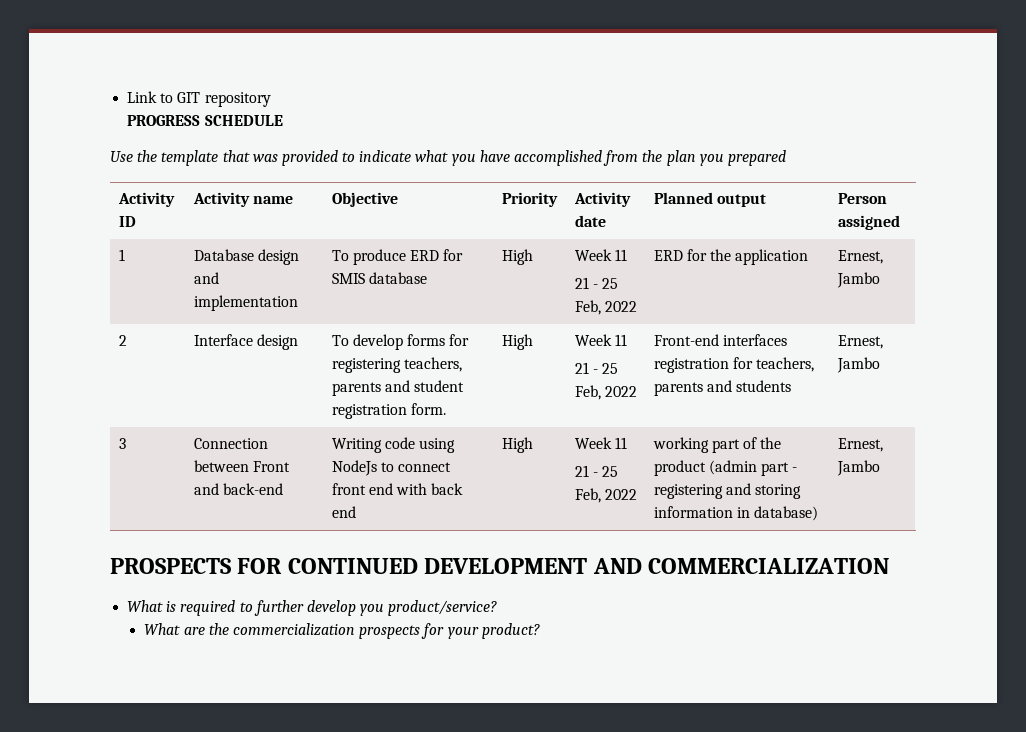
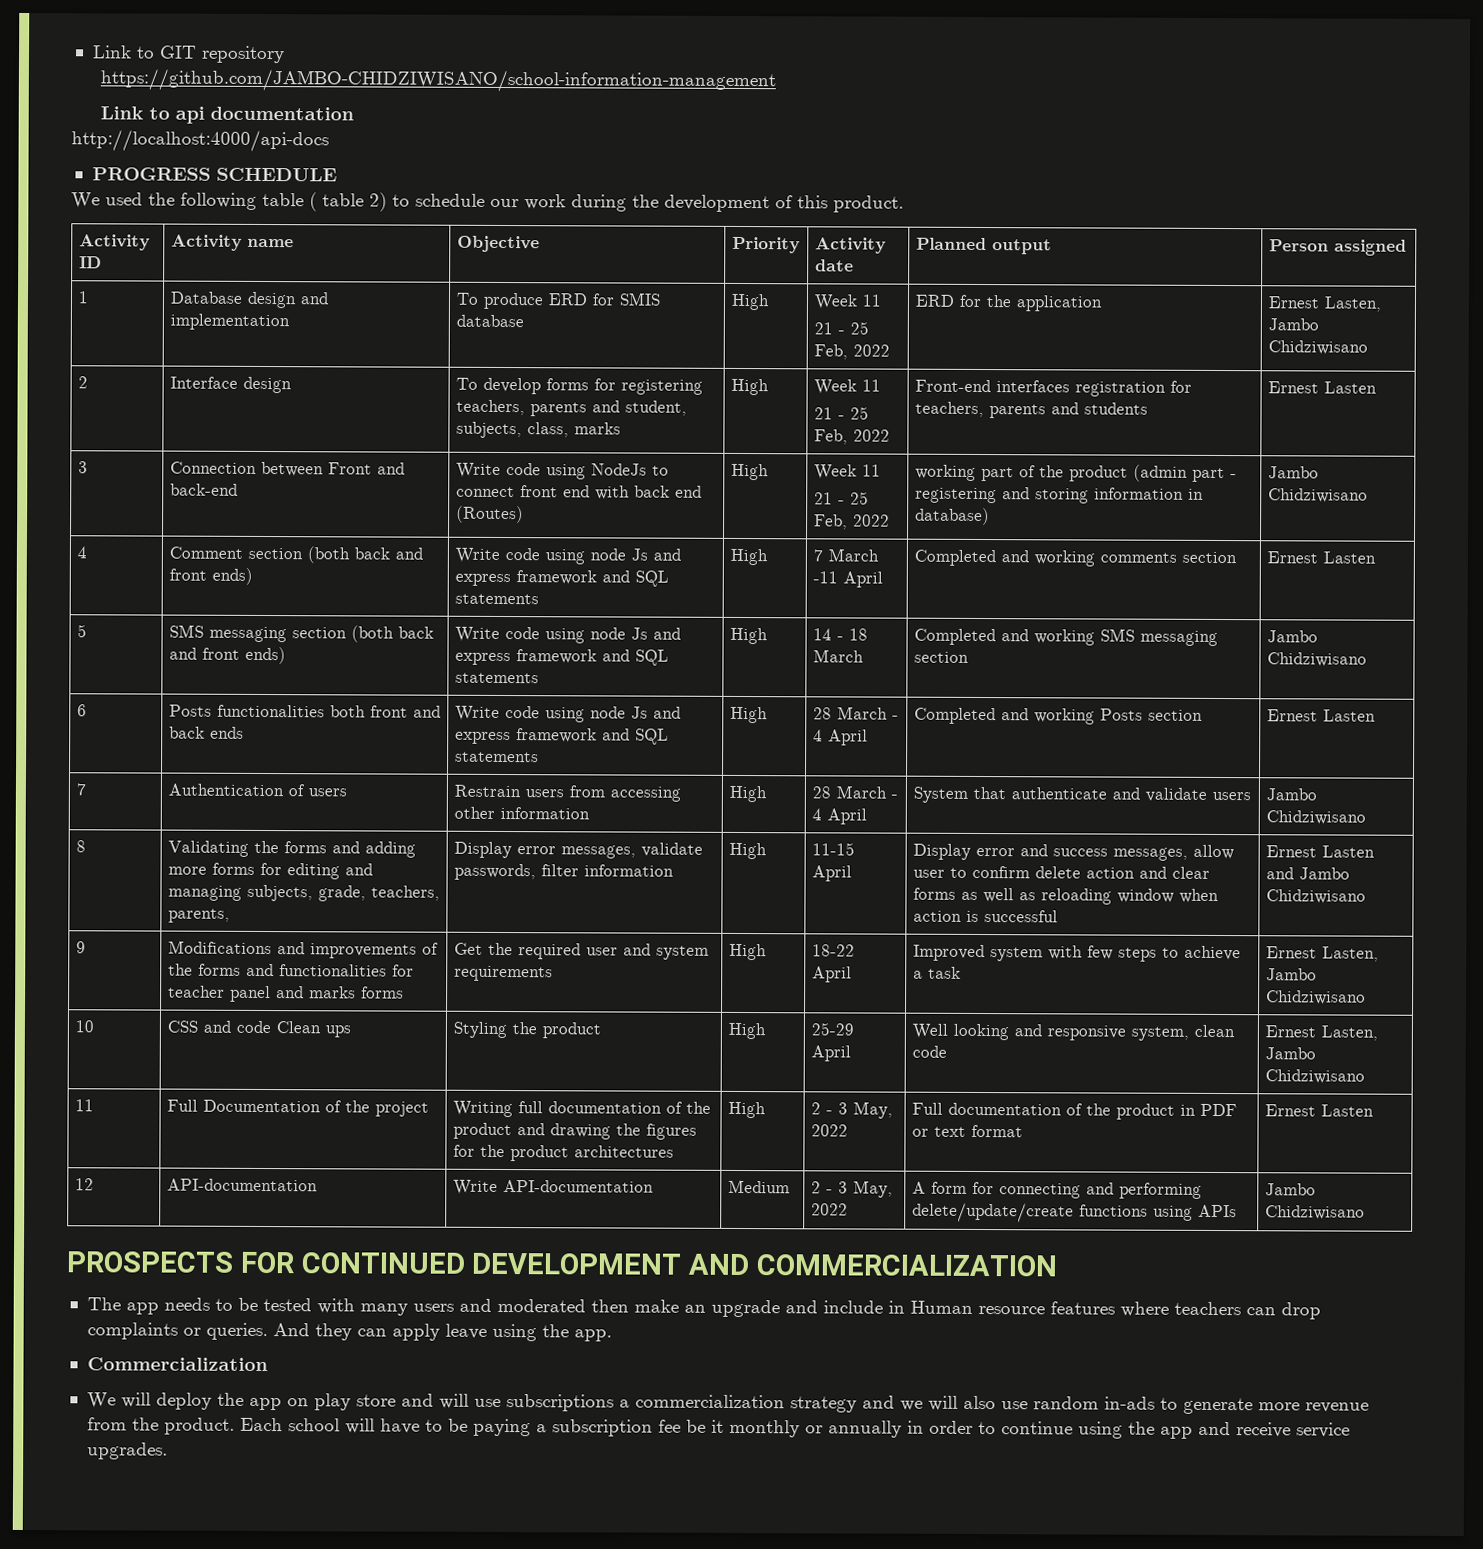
+ https://github.com/JAMBO-CHIDZIWISANO/school-information-management
+ Link to api documentation
+ http://localhost:4000/api-docs
  PROGRESS SCHEDULE
- Use the template that was provided to indicate what you have accomplished from the plan you prepared
+ We used the following table ( table 2) to schedule our work during the development of this product.
  1 | Database design and implementation | To produce ERD for SMIS database | High | Week 11
- 21 - 25 Feb, 2022 | ERD for the application | Ernest, Jambo
+ 21 - 25 Feb, 2022 | ERD for the application | Ernest Lasten, Jambo Chidziwisano
- 2 | Interface design | To develop forms for registering teachers, parents and student registration form. | High | Week 11
- 21 - 25 Feb, 2022 | Front-end interfaces registration for teachers, parents and students | Ernest, Jambo
+ 2 | Interface design | To develop forms for registering teachers, parents and student, subjects, class, marks | High | Week 11
+ 21 - 25 Feb, 2022 | Front-end interfaces registration for teachers, parents and students | Ernest Lasten
- Writing code using NodeJs to connect front end with back end
+ Write code using NodeJs to connect front end with back end (Routes)
- working part of the product (admin part - registering and storing information in database) | Ernest, Jambo
+ working part of the product (admin part - registering and storing information in database) | Jambo Chidziwisano
+ 4 | Comment section (both back and front ends) | Write code using node Js and express framework and SQL statements | High | 7 March -11 April | Completed and working comments section | Ernest Lasten
+ 5 | SMS messaging section (both back and front ends) | Write code using node Js and express framework and SQL statements | High | 14 - 18 March | Completed and working SMS messaging section | Jambo Chidziwisano
+ 6 | Posts functionalities both front and back ends | Write code using node Js and express framework and SQL statements | High | 28 March - 4 April | Completed and working Posts section | Ernest Lasten
+ 7 | Authentication of users | Restrain users from accessing other information | High | 28 March - 4 April | System that authenticate and validate users | Jambo Chidziwisano
+ 8 | Validating the forms and adding more forms for editing and managing subjects, grade, teachers, parents, | Display error messages, validate passwords, filter information | High | 11-15 April | Display error and success messages, allow user to confirm delete action and clear forms as well as reloading window when action is successful | Ernest Lasten and Jambo Chidziwisano
+ 9 | Modifications and improvements of the forms and functionalities for teacher panel and marks forms | Get the required user and system requirements | High | 18-22 April | Improved system with few steps to achieve a task | Ernest Lasten, Jambo Chidziwisano
+ 10 | CSS and code Clean ups | Styling the product | High | 25-29 April | Well looking and responsive system, clean code | Ernest Lasten, Jambo Chidziwisano
+ 11 | Full Documentation of the project | Writing full documentation of the product and drawing the figures for the product architectures | High | 2 - 3 May, 2022 | Full documentation of the product in PDF or text format | Ernest Lasten
+ 12 | API-documentation | Write API-documentation | Medium | 2 - 3 May, 2022 | A form for connecting and performing delete/update/create functions using APIs | Jambo Chidziwisano
- What is required to further develop you product/service?
- What are the commercialization prospects for your product?
+ The app needs to be tested with many users and moderated then make an upgrade and include in Human resource features where teachers can drop complaints or queries. And they can apply leave using the app.
+ Commercialization
+ We will deploy the app on play store and will use subscriptions a commercialization strategy and we will also use random in-ads to generate more revenue from the product. Each school will have to be paying a subscription fee be it monthly or annually in order to continue using the app and receive service upgrades.

